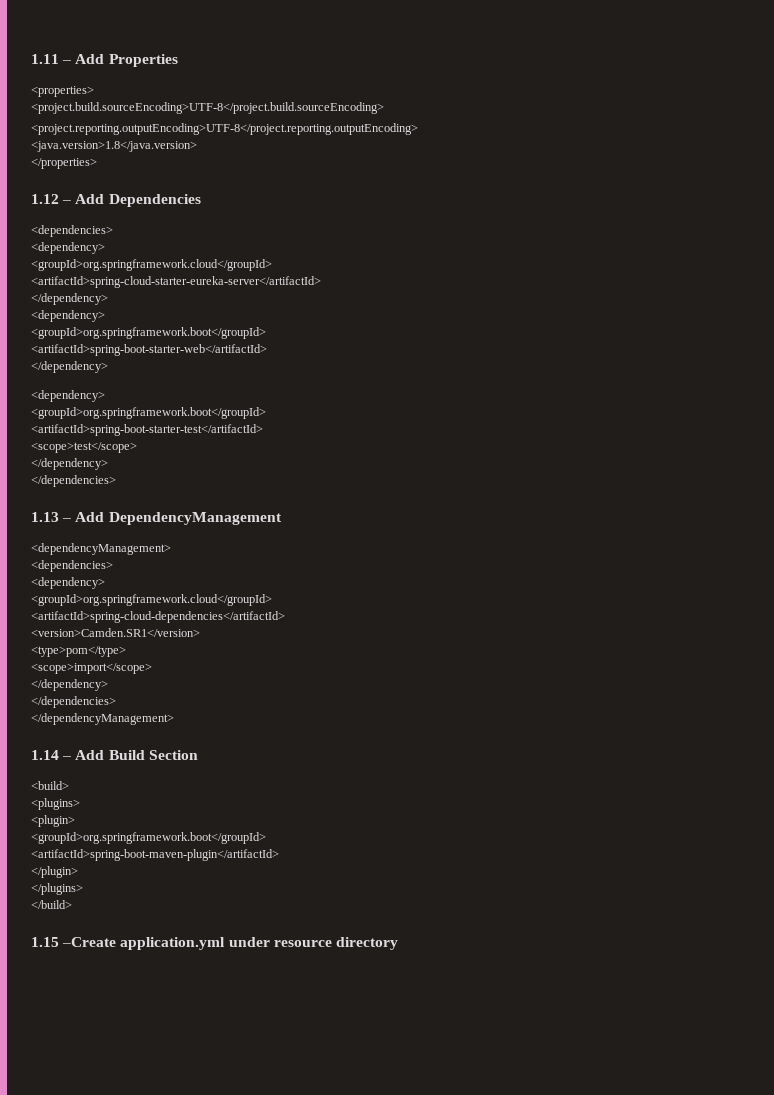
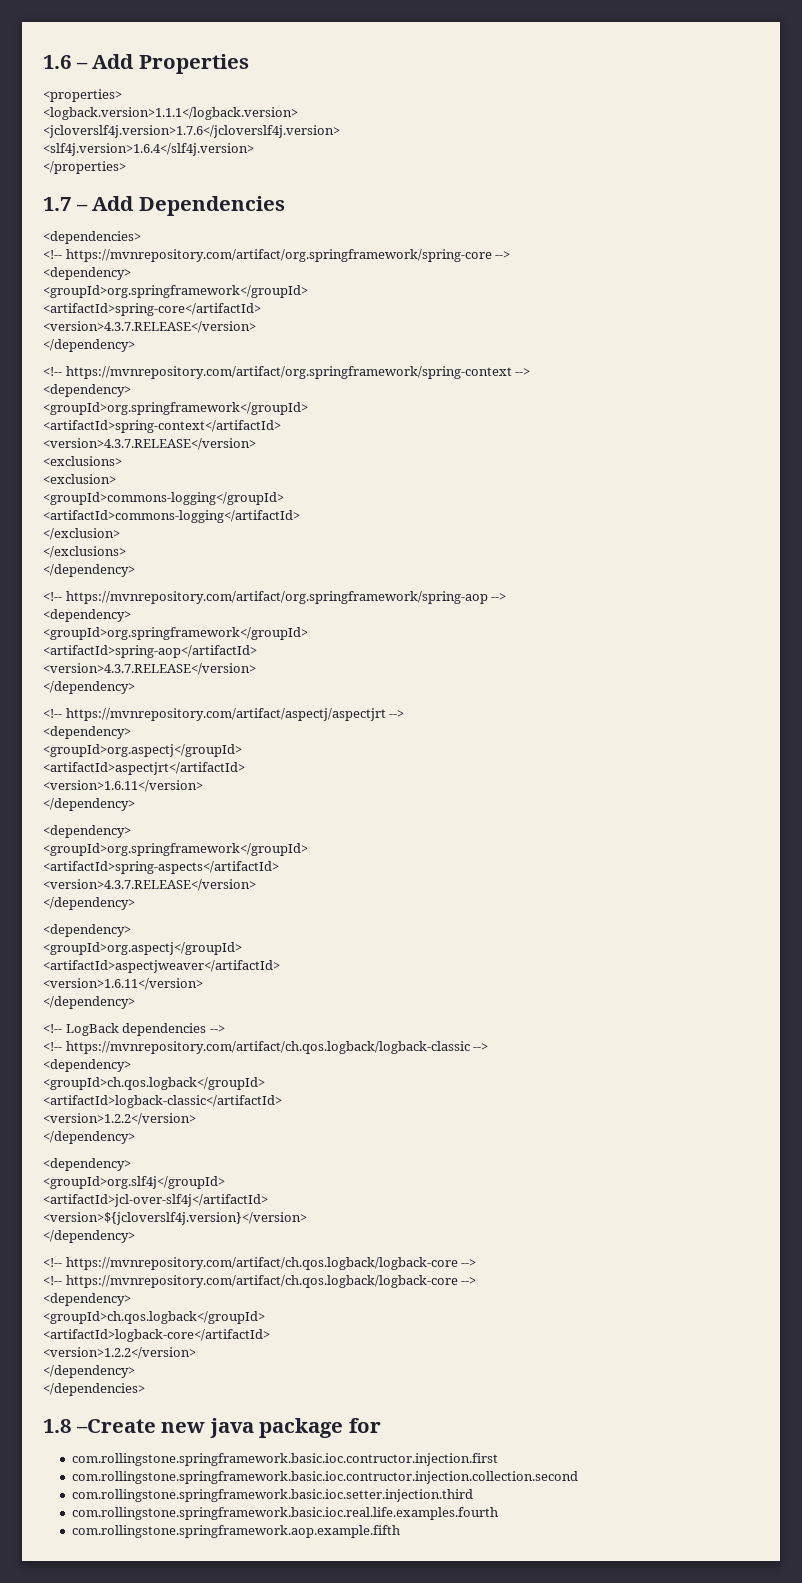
- 1.11 – Add Properties
+ 1.6 – Add Properties
- <project.build.sourceEncoding>UTF-8</project.build.sourceEncoding>
- <project.reporting.outputEncoding>UTF-8</project.reporting.outputEncoding>
- <java.version>1.8</java.version>
+ <logback.version>1.1.1</logback.version>
+ <jcloverslf4j.version>1.7.6</jcloverslf4j.version>
+ <slf4j.version>1.6.4</slf4j.version>
- 1.12 – Add Dependencies
+ 1.7 – Add Dependencies
  <dependencies>
+ <!-- https://mvnrepository.com/artifact/org.springframework/spring-core -->
  <dependency>
- <groupId>org.springframework.cloud</groupId>
- <artifactId>spring-cloud-starter-eureka-server</artifactId>
+ <groupId>org.springframework</groupId>
+ <artifactId>spring-core</artifactId>
+ <version>4.3.7.RELEASE</version>
+ </dependency>
+ <!-- https://mvnrepository.com/artifact/org.springframework/spring-context -->
+ <dependency>
+ <groupId>org.springframework</groupId>
+ <artifactId>spring-context</artifactId>
+ <version>4.3.7.RELEASE</version>
+ <exclusions>
+ <exclusion>
+ <groupId>commons-logging</groupId>
+ <artifactId>commons-logging</artifactId>
+ </exclusion>
+ </exclusions>
+ </dependency>
+ <!-- https://mvnrepository.com/artifact/org.springframework/spring-aop -->
+ <dependency>
+ <groupId>org.springframework</groupId>
+ <artifactId>spring-aop</artifactId>
+ <version>4.3.7.RELEASE</version>
+ </dependency>
+ <!-- https://mvnrepository.com/artifact/aspectj/aspectjrt -->
+ <dependency>
+ <groupId>org.aspectj</groupId>
+ <artifactId>aspectjrt</artifactId>
+ <version>1.6.11</version>
  </dependency>
  <dependency>
- <groupId>org.springframework.boot</groupId>
- <artifactId>spring-boot-starter-web</artifactId>
+ <groupId>org.springframework</groupId>
+ <artifactId>spring-aspects</artifactId>
+ <version>4.3.7.RELEASE</version>
  </dependency>
  <dependency>
- <groupId>org.springframework.boot</groupId>
- <artifactId>spring-boot-starter-test</artifactId>
- <scope>test</scope>
+ <groupId>org.aspectj</groupId>
+ <artifactId>aspectjweaver</artifactId>
+ <version>1.6.11</version>
+ </dependency>
+ <!-- LogBack dependencies -->
+ <!-- https://mvnrepository.com/artifact/ch.qos.logback/logback-classic -->
+ <dependency>
+ <groupId>ch.qos.logback</groupId>
+ <artifactId>logback-classic</artifactId>
+ <version>1.2.2</version>
+ </dependency>
+ <dependency>
+ <groupId>org.slf4j</groupId>
+ <artifactId>jcl-over-slf4j</artifactId>
+ <version>${jcloverslf4j.version}</version>
+ </dependency>
+ <!-- https://mvnrepository.com/artifact/ch.qos.logback/logback-core -->
+ <!-- https://mvnrepository.com/artifact/ch.qos.logback/logback-core -->
+ <dependency>
+ <groupId>ch.qos.logback</groupId>
+ <artifactId>logback-core</artifactId>
+ <version>1.2.2</version>
  </dependency>
  </dependencies>
- 1.13 – Add DependencyManagement
- <dependencyManagement>
- <dependencies>
- <dependency>
- <groupId>org.springframework.cloud</groupId>
- <artifactId>spring-cloud-dependencies</artifactId>
- <version>Camden.SR1</version>
- <type>pom</type>
- <scope>import</scope>
- </dependency>
- </dependencies>
- </dependencyManagement>
- 1.14 – Add Build Section
- <build>
- <plugins>
- <plugin>
- <groupId>org.springframework.boot</groupId>
- <artifactId>spring-boot-maven-plugin</artifactId>
- </plugin>
- </plugins>
- </build>
- 1.15 –Create application.yml under resource directory
+ 1.8 –Create new java package for
+ com.rollingstone.springframework.basic.ioc.contructor.injection.first
+ com.rollingstone.springframework.basic.ioc.contructor.injection.collection.second
+ com.rollingstone.springframework.basic.ioc.setter.injection.third
+ com.rollingstone.springframework.basic.ioc.real.life.examples.fourth
+ com.rollingstone.springframework.aop.example.fifth

